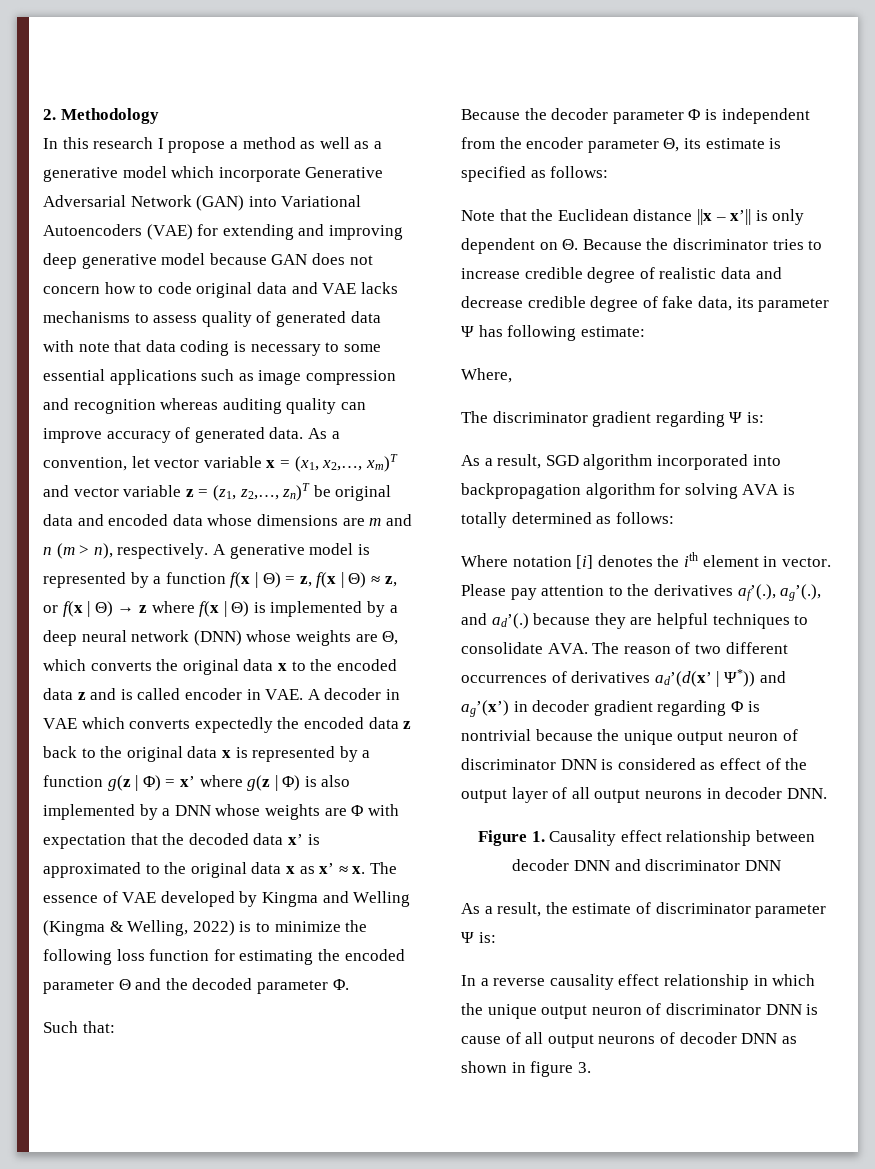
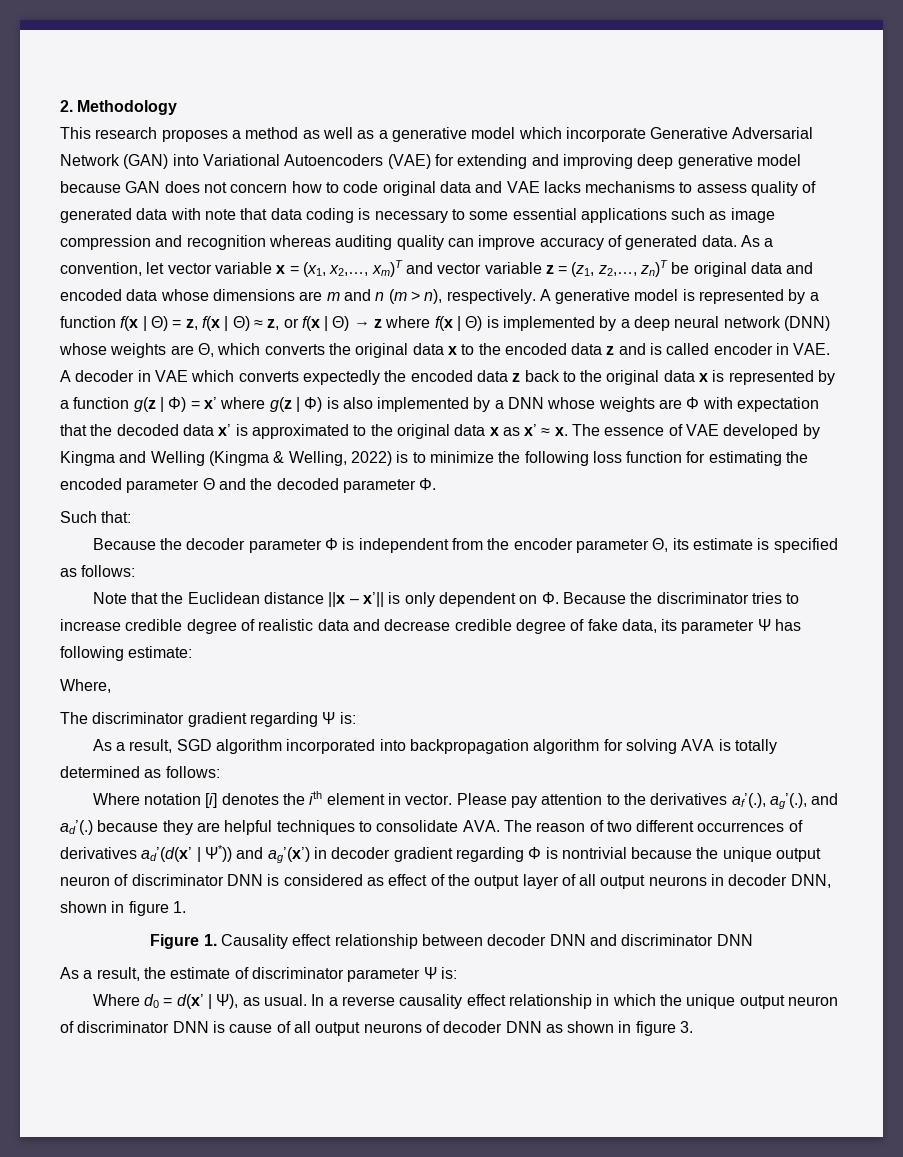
- In this research I propose a method as well as a generative model which incorporate Generative Adversarial Network (GAN) into Variational Autoencoders (VAE) for extending and improving deep generative model because GAN does not concern how to code original data and VAE lacks mechanisms to assess quality of generated data with note that data coding is necessary to some essential applications such as image compression and recognition whereas auditing quality can improve accuracy of generated data.
+ This research proposes a method as well as a generative model which incorporate Generative Adversarial Network (GAN) into Variational Autoencoders (VAE) for extending and improving deep generative model because GAN does not concern how to code original data and VAE lacks mechanisms to assess quality of generated data with note that data coding is necessary to some essential applications such as image compression and recognition whereas auditing quality can improve accuracy of generated data.
- Note that the Euclidean distance ||x – x’|| is only dependent on Θ. Because the discriminator tries to increase credible degree of realistic data and decrease credible degree of fake data, its parameter Ψ has following estimate:
+ Note that the Euclidean distance ||x – x’|| is only dependent on Φ. Because the discriminator tries to increase credible degree of realistic data and decrease credible degree of fake data, its parameter Ψ has following estimate:
- Please pay attention to the derivatives af’(.), ag’(.), and ad’(.) because they are helpful techniques to consolidate AVA. The reason of two different occurrences of derivatives ad’(d(x’ | Ψ*)) and ag’(x’) in decoder gradient regarding Φ is nontrivial because the unique output neuron of discriminator DNN is considered as effect of the output layer of all output neurons in decoder DNN.
+ Please pay attention to the derivatives af’(.), ag’(.), and ad’(.) because they are helpful techniques to consolidate AVA. The reason of two different occurrences of derivatives ad’(d(x’ | Ψ*)) and ag’(x’) in decoder gradient regarding Φ is nontrivial because the unique output neuron of discriminator DNN is considered as effect of the output layer of all output neurons in decoder DNN, shown in figure 1.
+ Where d0 = d(x’ | Ψ), as usual.

